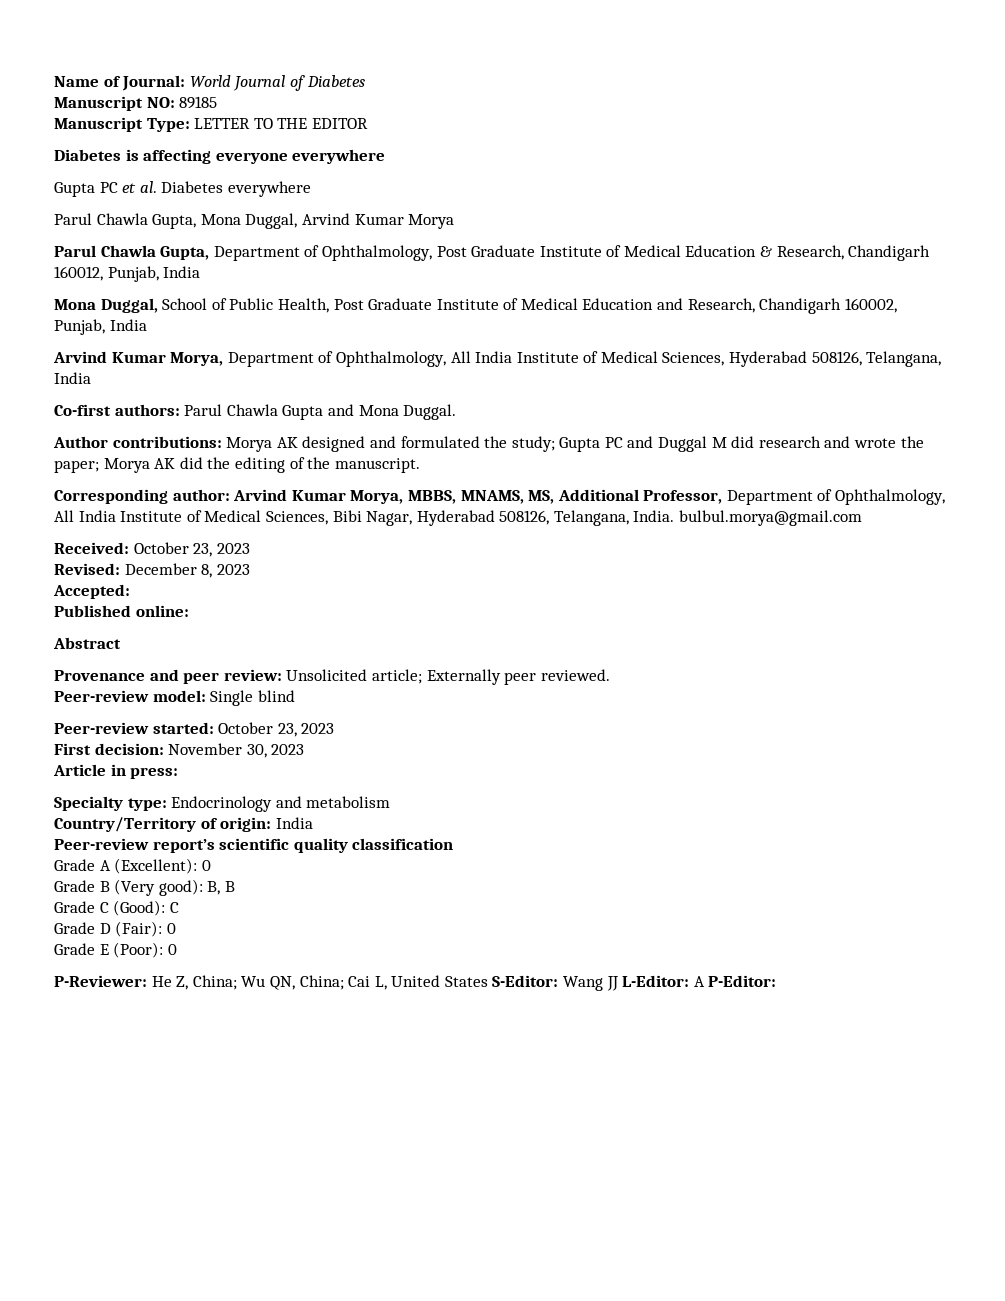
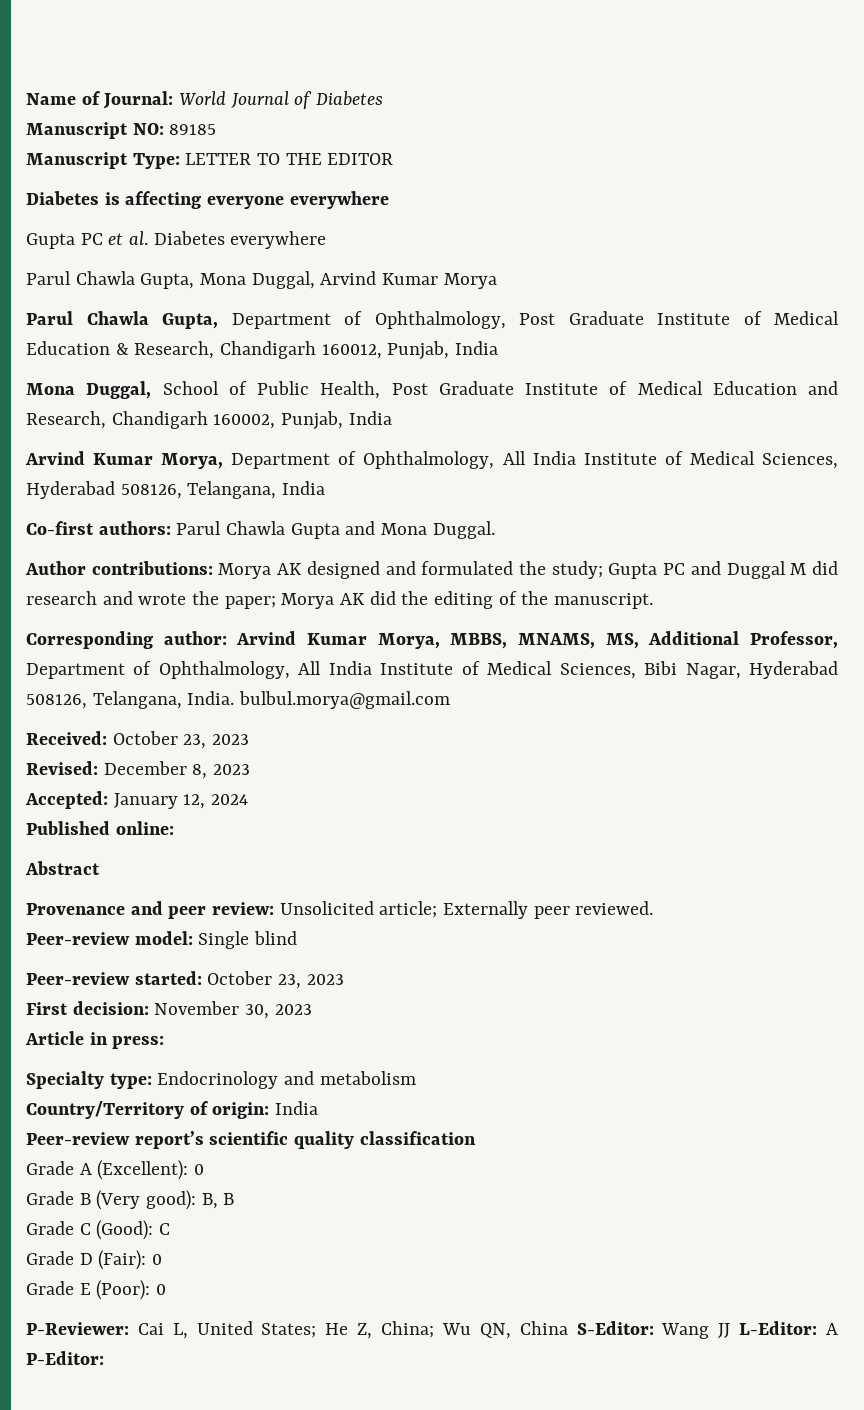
- Accepted:
+ Accepted: January 12, 2024
- P-Reviewer: He Z, China; Wu QN, China; Cai L, United States S-Editor: Wang JJ L-Editor: A P-Editor:
+ P-Reviewer: Cai L, United States; He Z, China; Wu QN, China S-Editor: Wang JJ L-Editor: A P-Editor:

